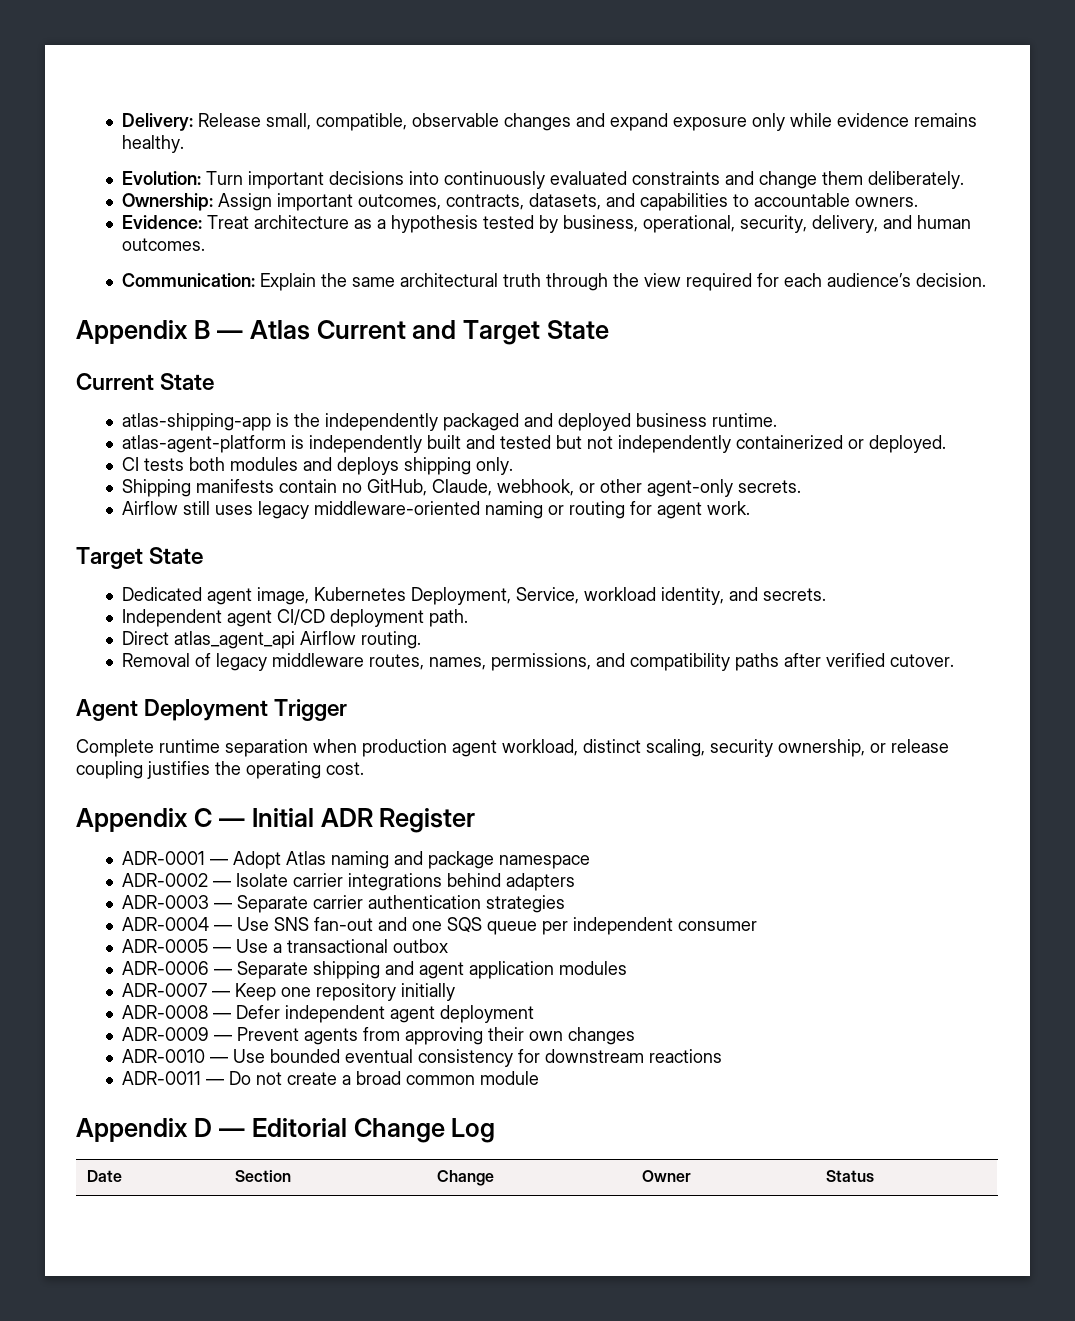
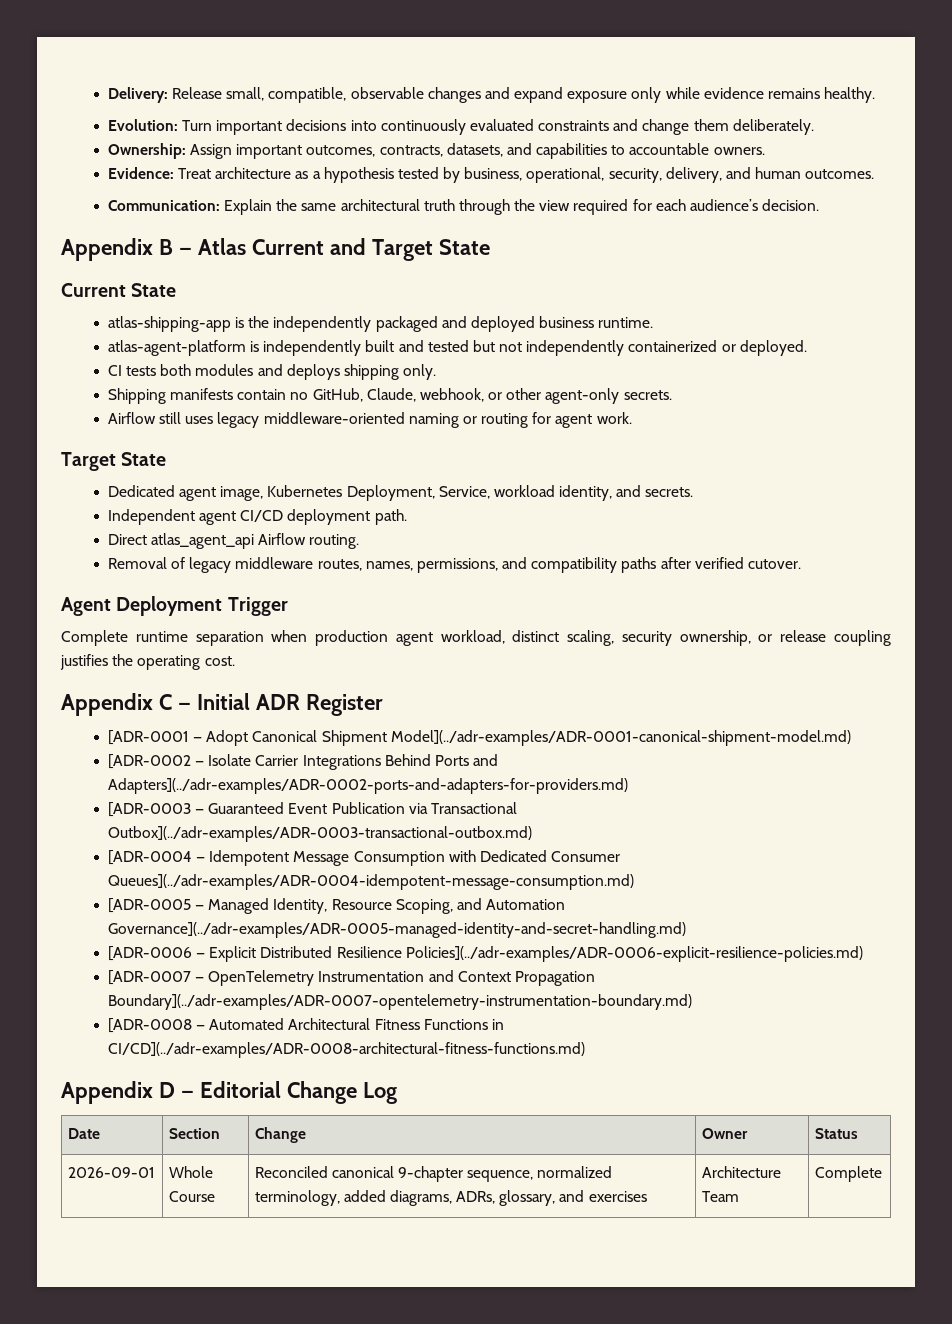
- ADR-0001 — Adopt Atlas naming and package namespace
- ADR-0002 — Isolate carrier integrations behind adapters
- ADR-0003 — Separate carrier authentication strategies
- ADR-0004 — Use SNS fan-out and one SQS queue per independent consumer
- ADR-0005 — Use a transactional outbox
- ADR-0006 — Separate shipping and agent application modules
- ADR-0007 — Keep one repository initially
- ADR-0008 — Defer independent agent deployment
- ADR-0009 — Prevent agents from approving their own changes
- ADR-0010 — Use bounded eventual consistency for downstream reactions
- ADR-0011 — Do not create a broad common module
+ [ADR-0001 — Adopt Canonical Shipment Model](../adr-examples/ADR-0001-canonical-shipment-model.md)
+ [ADR-0002 — Isolate Carrier Integrations Behind Ports and Adapters](../adr-examples/ADR-0002-ports-and-adapters-for-providers.md)
+ [ADR-0003 — Guaranteed Event Publication via Transactional Outbox](../adr-examples/ADR-0003-transactional-outbox.md)
+ [ADR-0004 — Idempotent Message Consumption with Dedicated Consumer Queues](../adr-examples/ADR-0004-idempotent-message-consumption.md)
+ [ADR-0005 — Managed Identity, Resource Scoping, and Automation Governance](../adr-examples/ADR-0005-managed-identity-and-secret-handling.md)
+ [ADR-0006 — Explicit Distributed Resilience Policies](../adr-examples/ADR-0006-explicit-resilience-policies.md)
+ [ADR-0007 — OpenTelemetry Instrumentation and Context Propagation Boundary](../adr-examples/ADR-0007-opentelemetry-instrumentation-boundary.md)
+ [ADR-0008 — Automated Architectural Fitness Functions in CI/CD](../adr-examples/ADR-0008-architectural-fitness-functions.md)
+ 2026-09-01 | Whole Course | Reconciled canonical 9-chapter sequence, normalized terminology, added diagrams, ADRs, glossary, and exercises | Architecture Team | Complete

